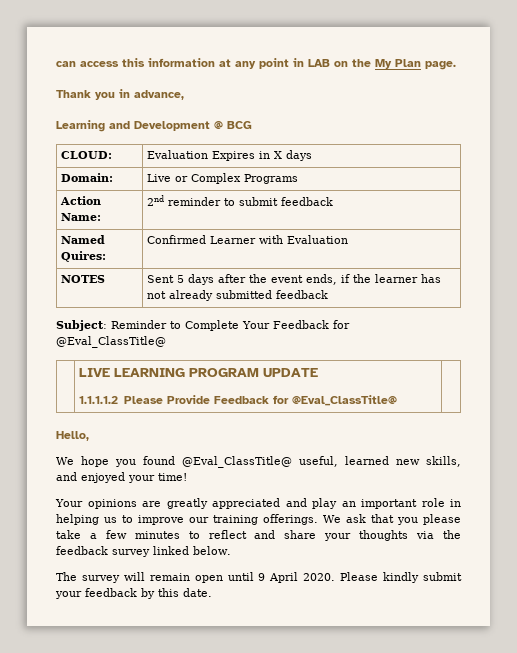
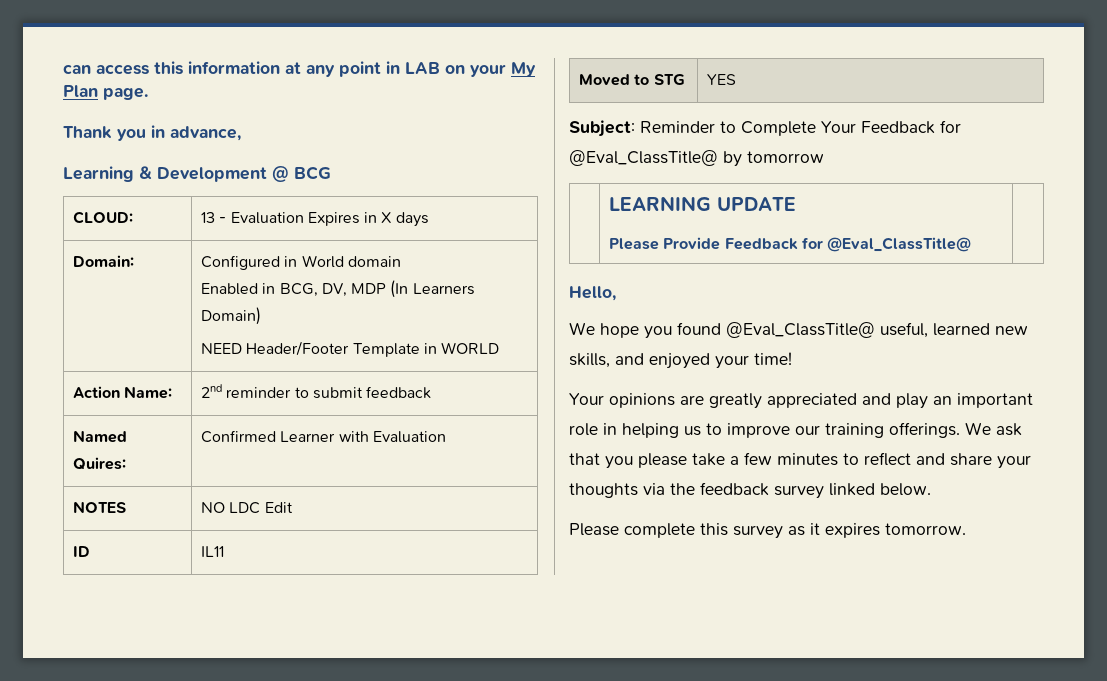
- can access this information at any point in LAB on the My Plan page.
+ can access this information at any point in LAB on your My Plan page.
- Learning and Development @ BCG
+ Learning & Development @ BCG
- CLOUD: | Evaluation Expires in X days
+ CLOUD: | 13 - Evaluation Expires in X days
- Domain: | Live or Complex Programs
+ Domain: | Configured in World domain
+ Enabled in BCG, DV, MDP (In Learners Domain)
+ NEED Header/Footer Template in WORLD
- NOTES | Sent 5 days after the event ends, if the learner has not already submitted feedback
+ NOTES | NO LDC Edit
+ ID | IL11
+ Moved to STG | YES
- Subject: Reminder to Complete Your Feedback for @Eval_ClassTitle@
- | LIVE LEARNING PROGRAM UPDATE
- 1.1.1.1.2 Please Provide Feedback for @Eval_ClassTitle@ |
+ Subject: Reminder to Complete Your Feedback for @Eval_ClassTitle@ by tomorrow
+ | LEARNING UPDATE
+ Please Provide Feedback for @Eval_ClassTitle@ |
- The survey will remain open until 9 April 2020. Please kindly submit your feedback by this date.
+ Please complete this survey as it expires tomorrow.

